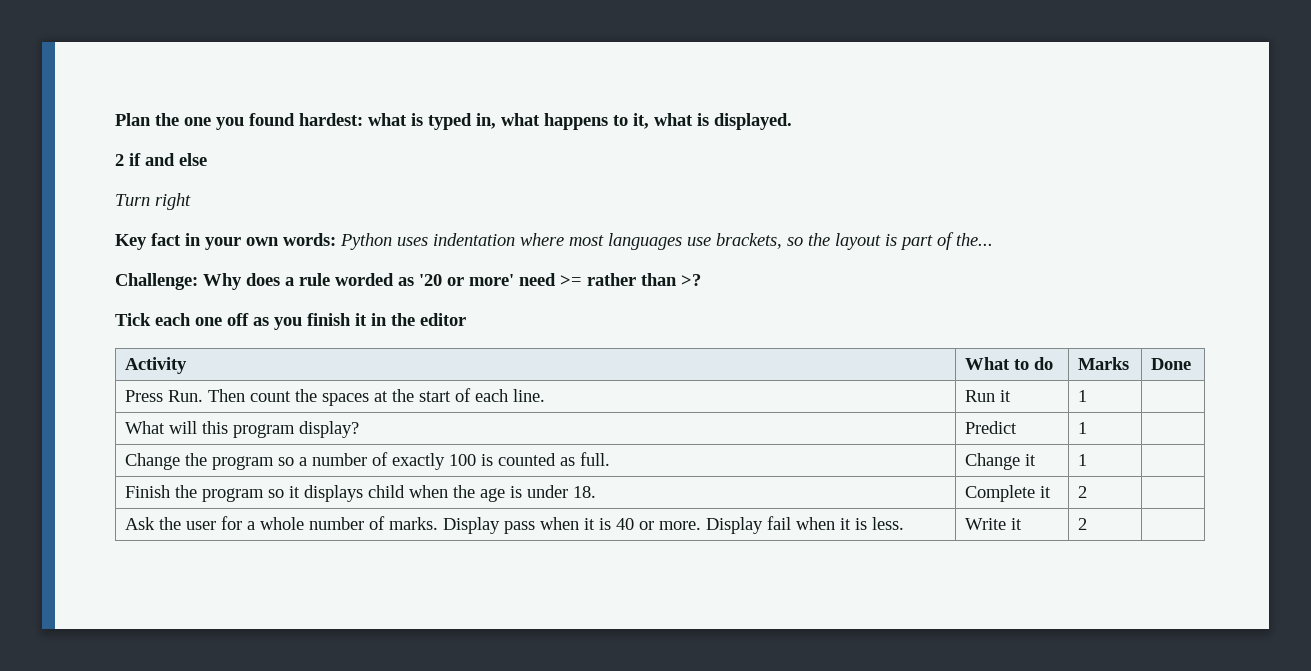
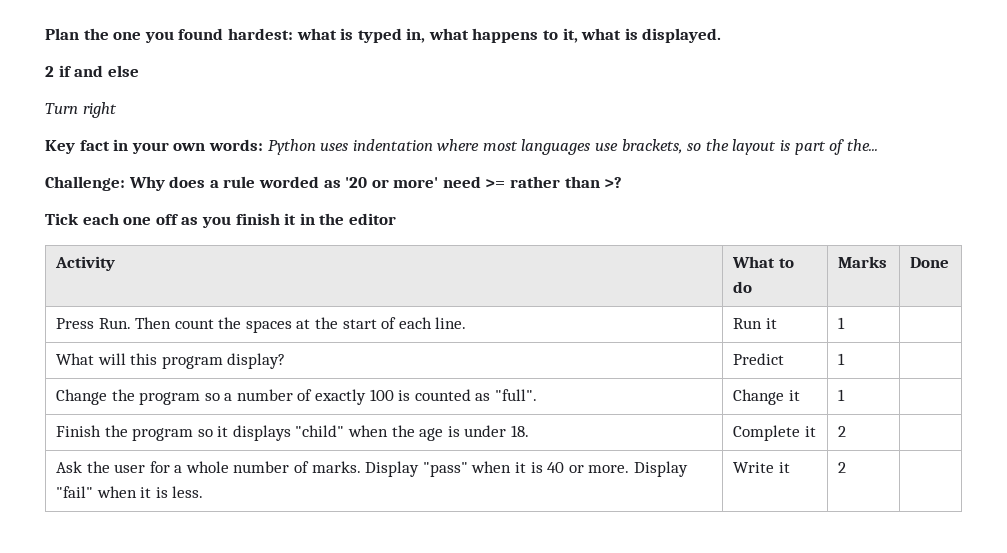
- Change the program so a number of exactly 100 is counted as full. | Change it | 1 |
+ Change the program so a number of exactly 100 is counted as "full". | Change it | 1 |
- Finish the program so it displays child when the age is under 18. | Complete it | 2 |
+ Finish the program so it displays "child" when the age is under 18. | Complete it | 2 |
- Ask the user for a whole number of marks. Display pass when it is 40 or more. Display fail when it is less. | Write it | 2 |
+ Ask the user for a whole number of marks. Display "pass" when it is 40 or more. Display "fail" when it is less. | Write it | 2 |

